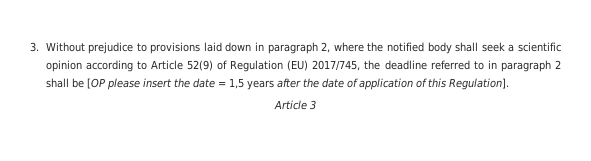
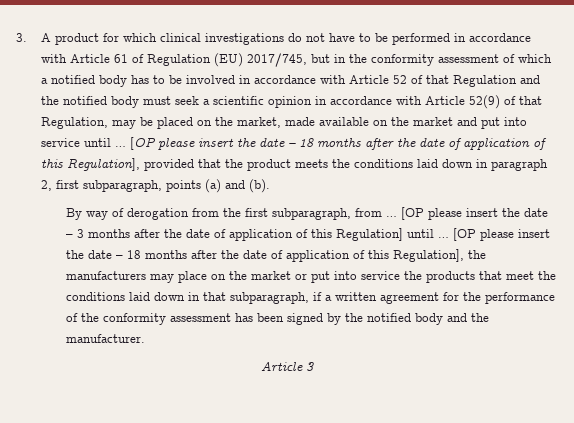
- 3. Without prejudice to provisions laid down in paragraph 2, where the notified body shall seek a scientific opinion according to Article 52(9) of Regulation (EU) 2017/745, the deadline referred to in paragraph 2 shall be [OP please insert the date = 1,5 years after the date of application of this Regulation].
+ 3. A product for which clinical investigations do not have to be performed in accordance with Article 61 of Regulation (EU) 2017/745, but in the conformity assessment of which a notified body has to be involved in accordance with Article 52 of that Regulation and the notified body must seek a scientific opinion in accordance with Article 52(9) of that Regulation, may be placed on the market, made available on the market and put into service until … [OP please insert the date – 18 months after the date of application of this Regulation], provided that the product meets the conditions laid down in paragraph 2, first subparagraph, points (a) and (b).
+ By way of derogation from the first subparagraph, from … [OP please insert the date – 3 months after the date of application of this Regulation] until … [OP please insert the date – 18 months after the date of application of this Regulation], the manufacturers may place on the market or put into service the products that meet the conditions laid down in that subparagraph, if a written agreement for the performance of the conformity assessment has been signed by the notified body and the manufacturer.

